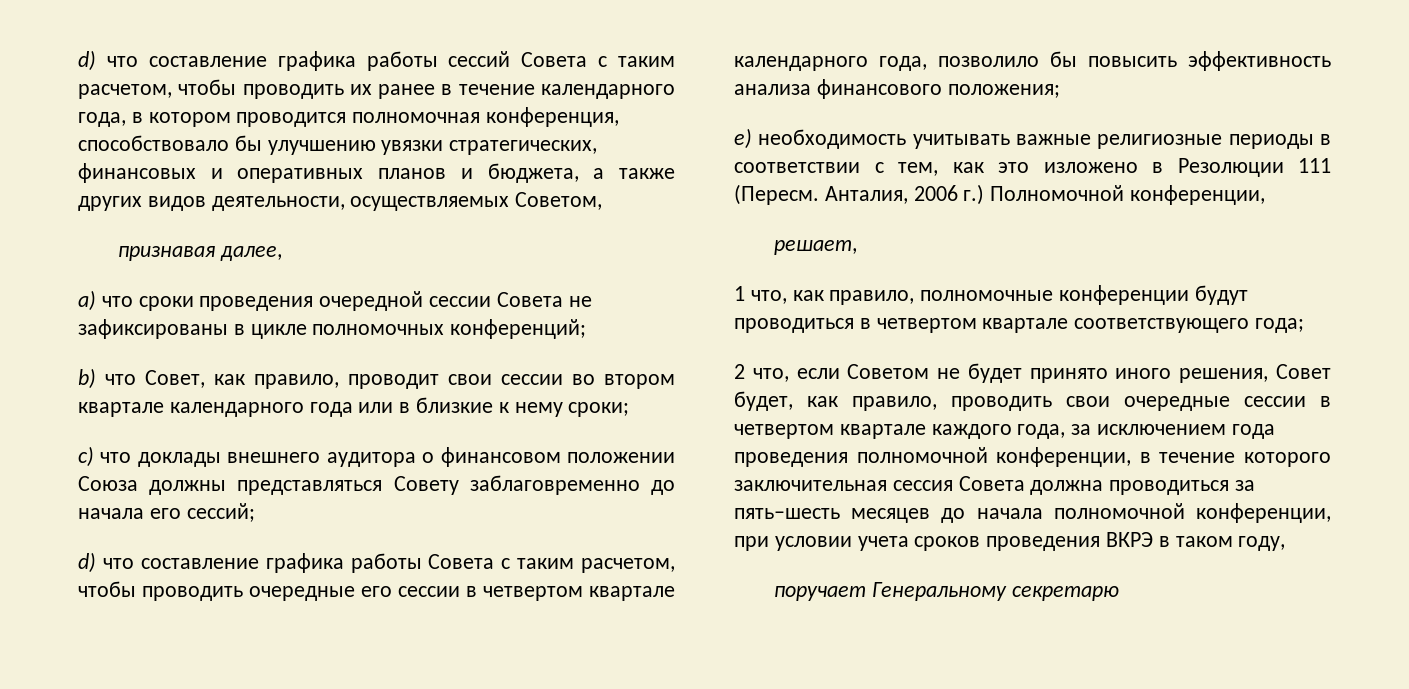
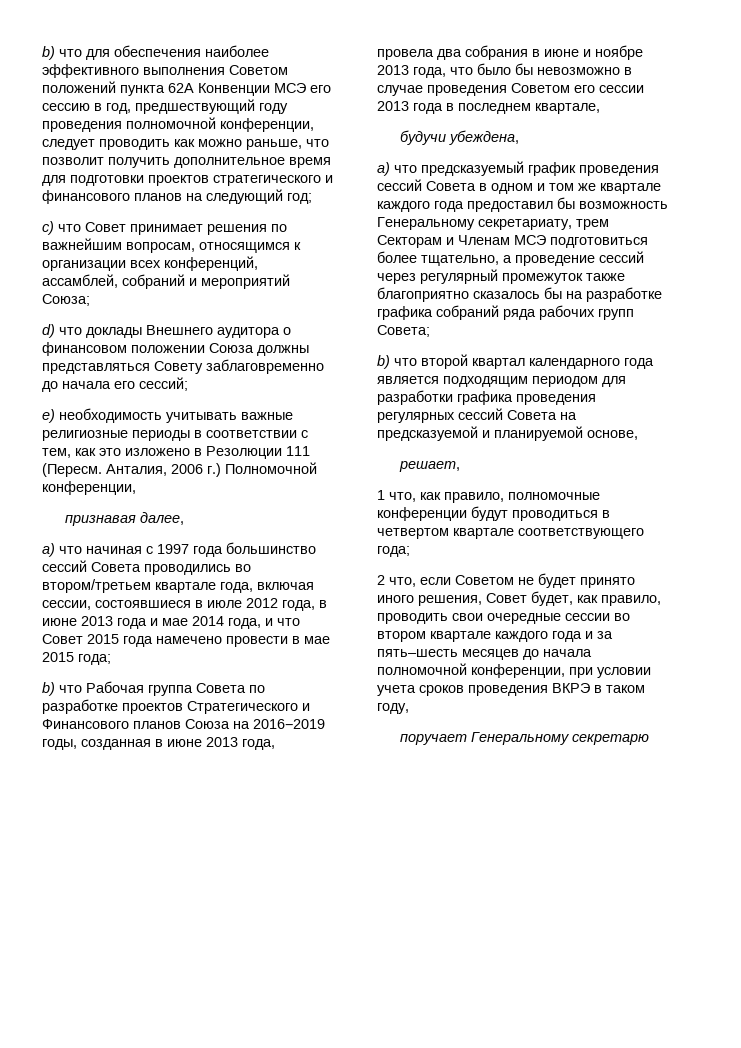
- d) что составление графика работы сессий Совета с таким расчетом, чтобы проводить их ранее в течение календарного года, в котором проводится полномочная конференция, способствовало бы улучшению увязки стратегических, финансовых и оперативных планов и бюджета, а также других видов деятельности, осуществляемых Советом,
- признавая далее,
- a) что сроки проведения очередной сессии Совета не зафиксированы в цикле полномочных конференций;
- b) что Совет, как правило, проводит свои сессии во втором квартале календарного года или в близкие к нему сроки;
- c) что доклады внешнего аудитора о финансовом положении Союза должны представляться Совету заблаговременно до начала его сессий;
+ b) что для обеспечения наиболее эффективного выполнения Советом положений пункта 62А Конвенции МСЭ его сессию в год, предшествующий году проведения полномочной конференции, следует проводить как можно раньше, что позволит получить дополнительное время для подготовки проектов стратегического и финансового планов на следующий год;
+ c) что Совет принимает решения по важнейшим вопросам, относящимся к организации всех конференций, ассамблей, собраний и мероприятий Союза;
+ d) что доклады Внешнего аудитора о финансовом положении Союза должны представляться Совету заблаговременно до начала его сессий;
- d) что составление графика работы Совета с таким расчетом, чтобы проводить очередные его сессии в четвертом квартале календарного года, позволило бы повысить эффективность анализа финансового положения;
+ признавая далее,
+ a) что начиная с 1997 года большинство сессий Совета проводились во втором/третьем квартале года, включая сессии, состоявшиеся в июле 2012 года, в июне 2013 года и мае 2014 года, и что Совет 2015 года намечено провести в мае 2015 года;
+ b) что Рабочая группа Совета по разработке проектов Стратегического и Финансового планов Союза на 2016−2019 годы, созданная в июне 2013 года, провела два собрания в июне и ноябре 2013 года, что было бы невозможно в случае проведения Советом его сессии 2013 года в последнем квартале,
+ будучи убеждена,
+ a) что предсказуемый график проведения сессий Совета в одном и том же квартале каждого года предоставил бы возможность Генеральному секретариату, трем Секторам и Членам МСЭ подготовиться более тщательно, а проведение сессий через регулярный промежуток также благоприятно сказалось бы на разработке графика собраний ряда рабочих групп Совета;
+ b) что второй квартал календарного года является подходящим периодом для разработки графика проведения регулярных сессий Совета на предсказуемой и планируемой основе,
- 2 что, если Советом не будет принято иного решения, Совет будет, как правило, проводить свои очередные сессии в четвертом квартале каждого года, за исключением года проведения полномочной конференции, в течение которого заключительная сессия Совета должна проводиться за пять–шесть месяцев до начала полномочной конференции, при условии учета сроков проведения ВКРЭ в таком году,
+ 2 что, если Советом не будет принято иного решения, Совет будет, как правило, проводить свои очередные сессии во втором квартале каждого года и за пять–шесть месяцев до начала полномочной конференции, при условии учета сроков проведения ВКРЭ в таком году,

